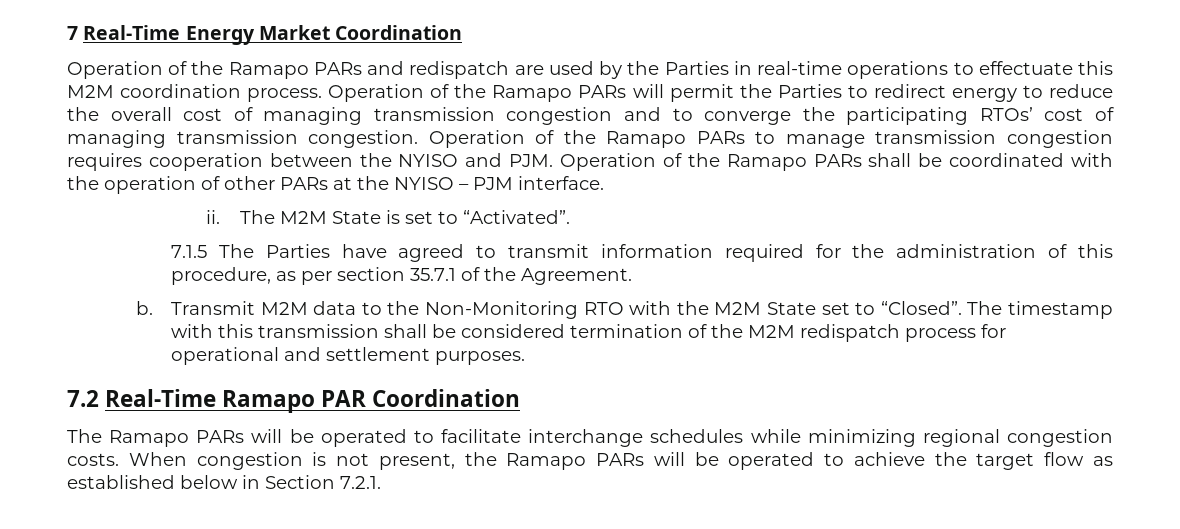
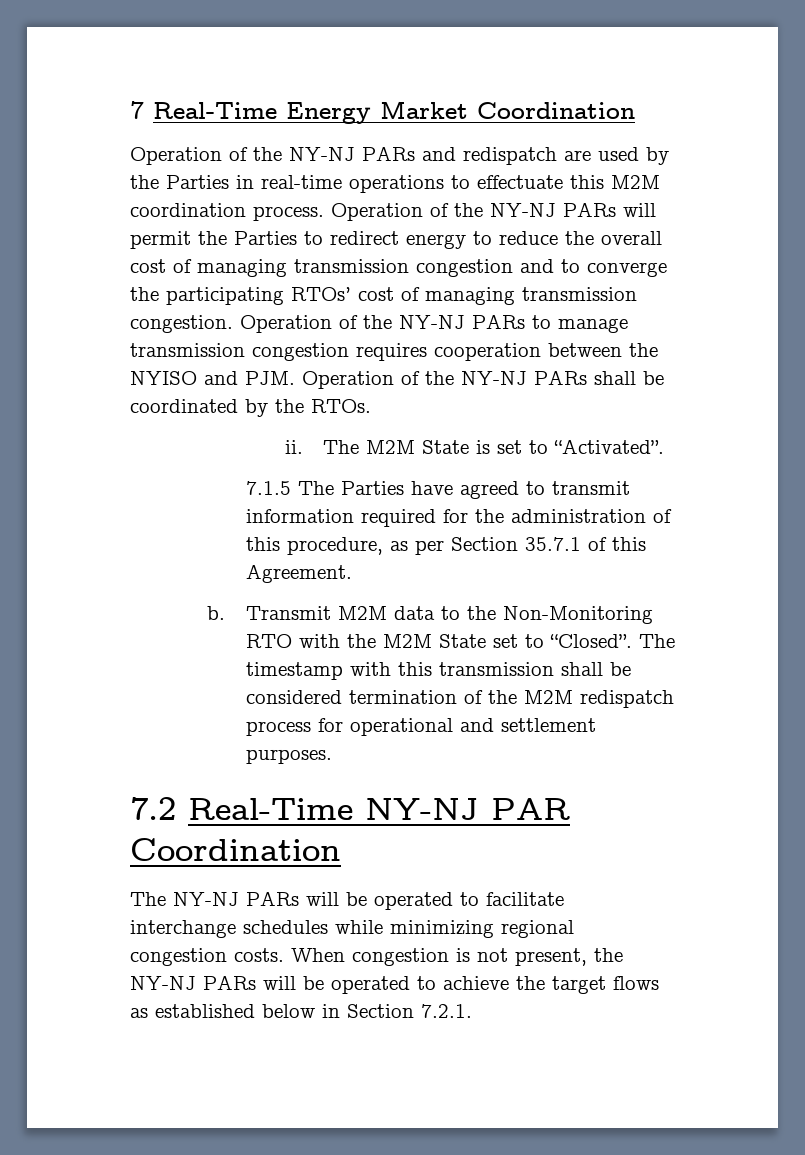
- Operation of the Ramapo PARs and redispatch are used by the Parties in real-time operations to effectuate this M2M coordination process.
+ Operation of the NY-NJ PARs and redispatch are used by the Parties in real-time operations to effectuate this M2M coordination process.
- Operation of the Ramapo PARs will permit the Parties to redirect energy to reduce the overall cost of managing transmission congestion and to converge the participating RTOs’ cost of managing transmission congestion.
+ Operation of the NY-NJ PARs will permit the Parties to redirect energy to reduce the overall cost of managing transmission congestion and to converge the participating RTOs’ cost of managing transmission congestion.
- Operation of the Ramapo PARs to manage transmission congestion requires cooperation between the NYISO and PJM. Operation of the Ramapo PARs shall be coordinated with the operation of other PARs at the NYISO – PJM interface.
+ Operation of the NY-NJ PARs to manage transmission congestion requires cooperation between the NYISO and PJM. Operation of the NY-NJ PARs shall be coordinated by the RTOs.
- 7.1.5 The Parties have agreed to transmit information required for the administration of this procedure, as per section 35.7.1 of the Agreement.
+ 7.1.5 The Parties have agreed to transmit information required for the administration of this procedure, as per Section 35.7.1 of this Agreement.
- 7.2 Real-Time Ramapo PAR Coordination
+ 7.2 Real-Time NY-NJ PAR Coordination
- The Ramapo PARs will be operated to facilitate interchange schedules while minimizing regional congestion costs.
+ The NY-NJ PARs will be operated to facilitate interchange schedules while minimizing regional congestion costs.
- When congestion is not present, the Ramapo PARs will be operated to achieve the target flow as established below in Section 7.2.1.
+ When congestion is not present, the NY-NJ PARs will be operated to achieve the target flows as established below in Section 7.2.1.

